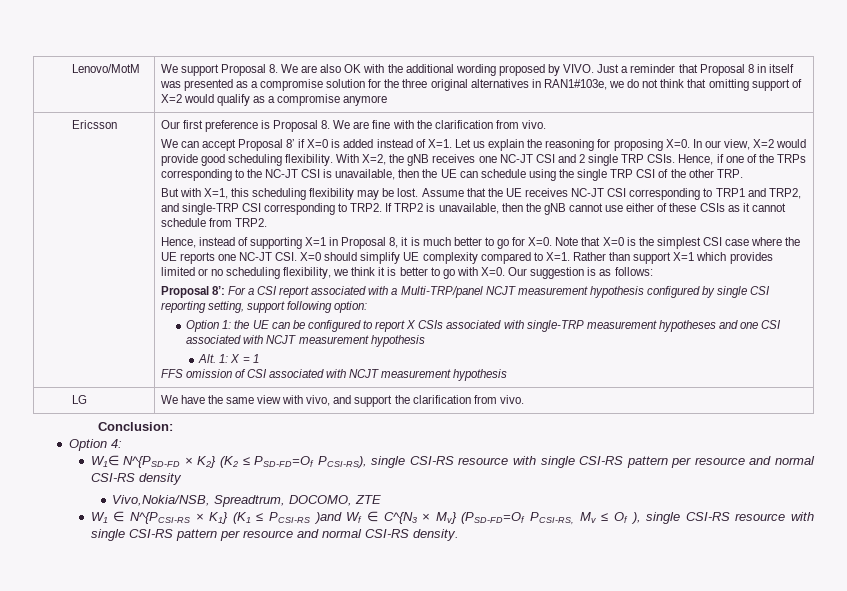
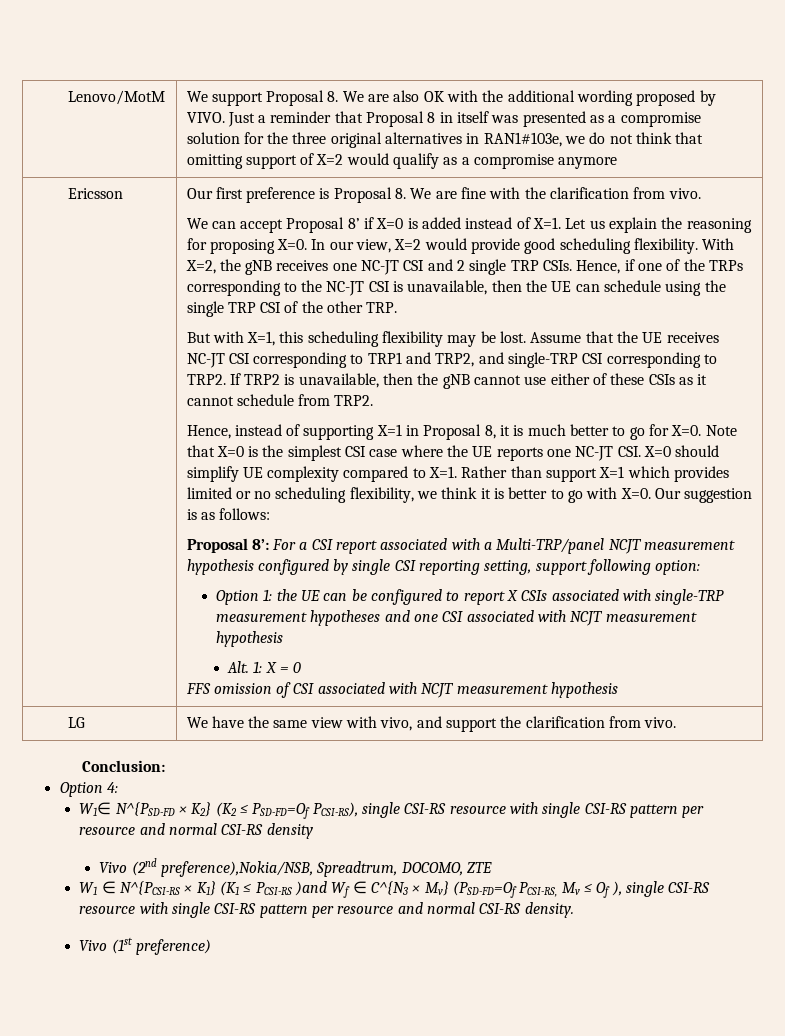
- Alt. 1: X = 1
+ Alt. 1: X = 0
- Vivo,Nokia/NSB, Spreadtrum, DOCOMO, ZTE
+ Vivo (2nd preference),Nokia/NSB, Spreadtrum, DOCOMO, ZTE
+ Vivo (1st preference)

